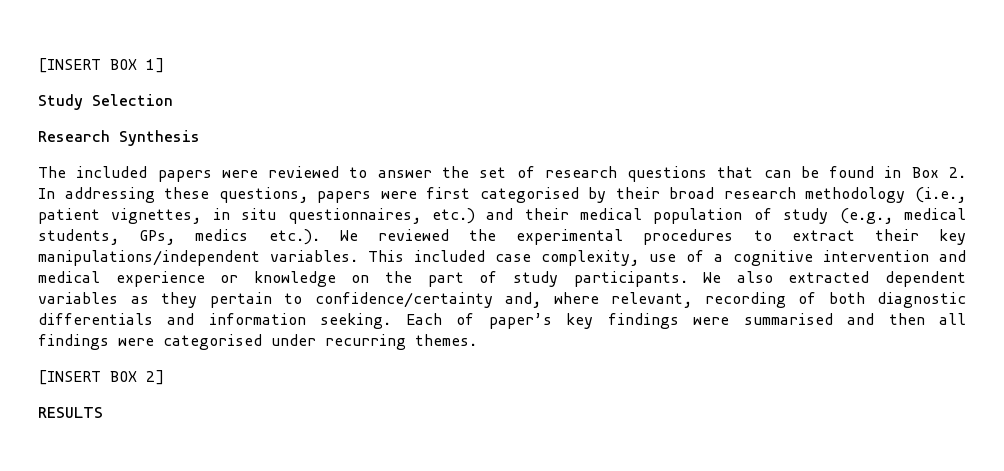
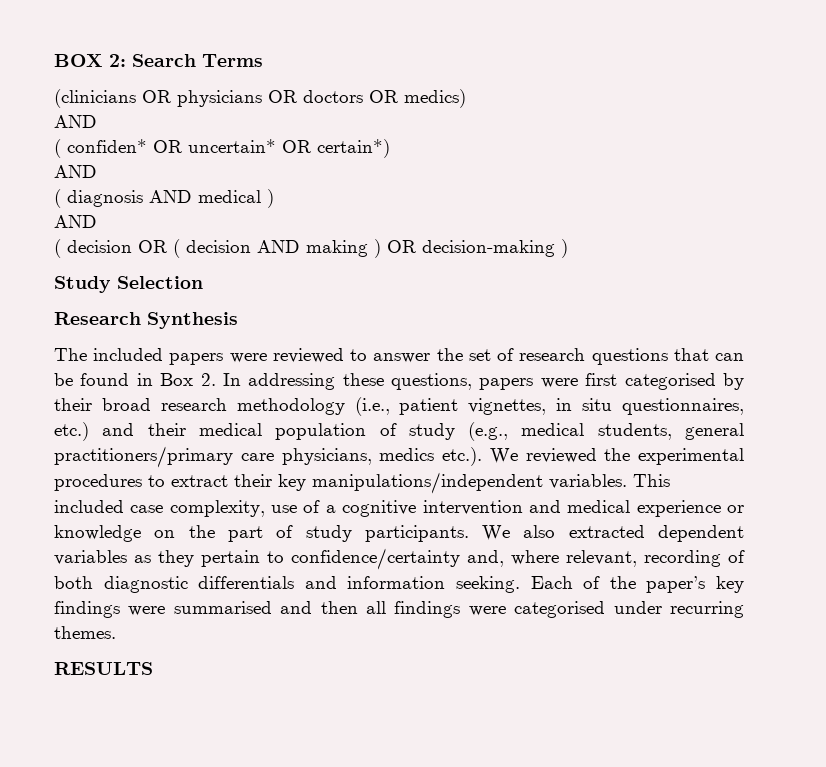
- [INSERT BOX 1]
+ BOX 2: Search Terms
+ (clinicians OR physicians OR doctors OR medics)
+ AND
+ ( confiden* OR uncertain* OR certain*)
+ AND
+ ( diagnosis AND medical )
+ AND
+ ( decision OR ( decision AND making ) OR decision-making )
- The included papers were reviewed to answer the set of research questions that can be found in Box 2. In addressing these questions, papers were first categorised by their broad research methodology (i.e., patient vignettes, in situ questionnaires, etc.) and their medical population of study (e.g., medical students, GPs, medics etc.). We reviewed the experimental procedures to extract their key manipulations/independent variables.
+ The included papers were reviewed to answer the set of research questions that can be found in Box 2. In addressing these questions, papers were first categorised by their broad research methodology (i.e., patient vignettes, in situ questionnaires, etc.) and their medical population of study (e.g., medical students, general practitioners/primary care physicians, medics etc.). We reviewed the experimental procedures to extract their key manipulations/independent variables.
- Each of paper’s key findings were summarised and then all findings were categorised under recurring themes.
+ Each of the paper’s key findings were summarised and then all findings were categorised under recurring themes.
- [INSERT BOX 2]

